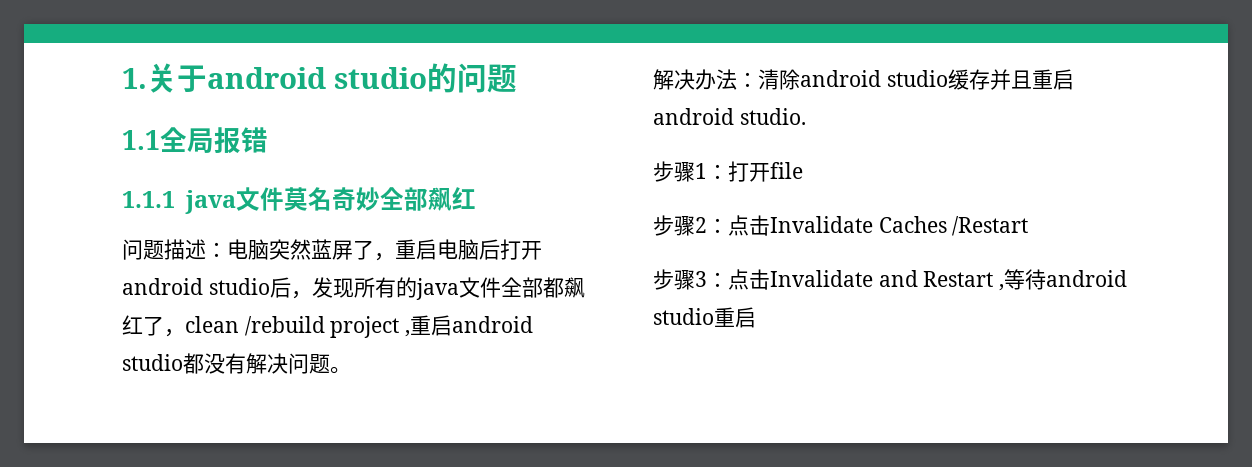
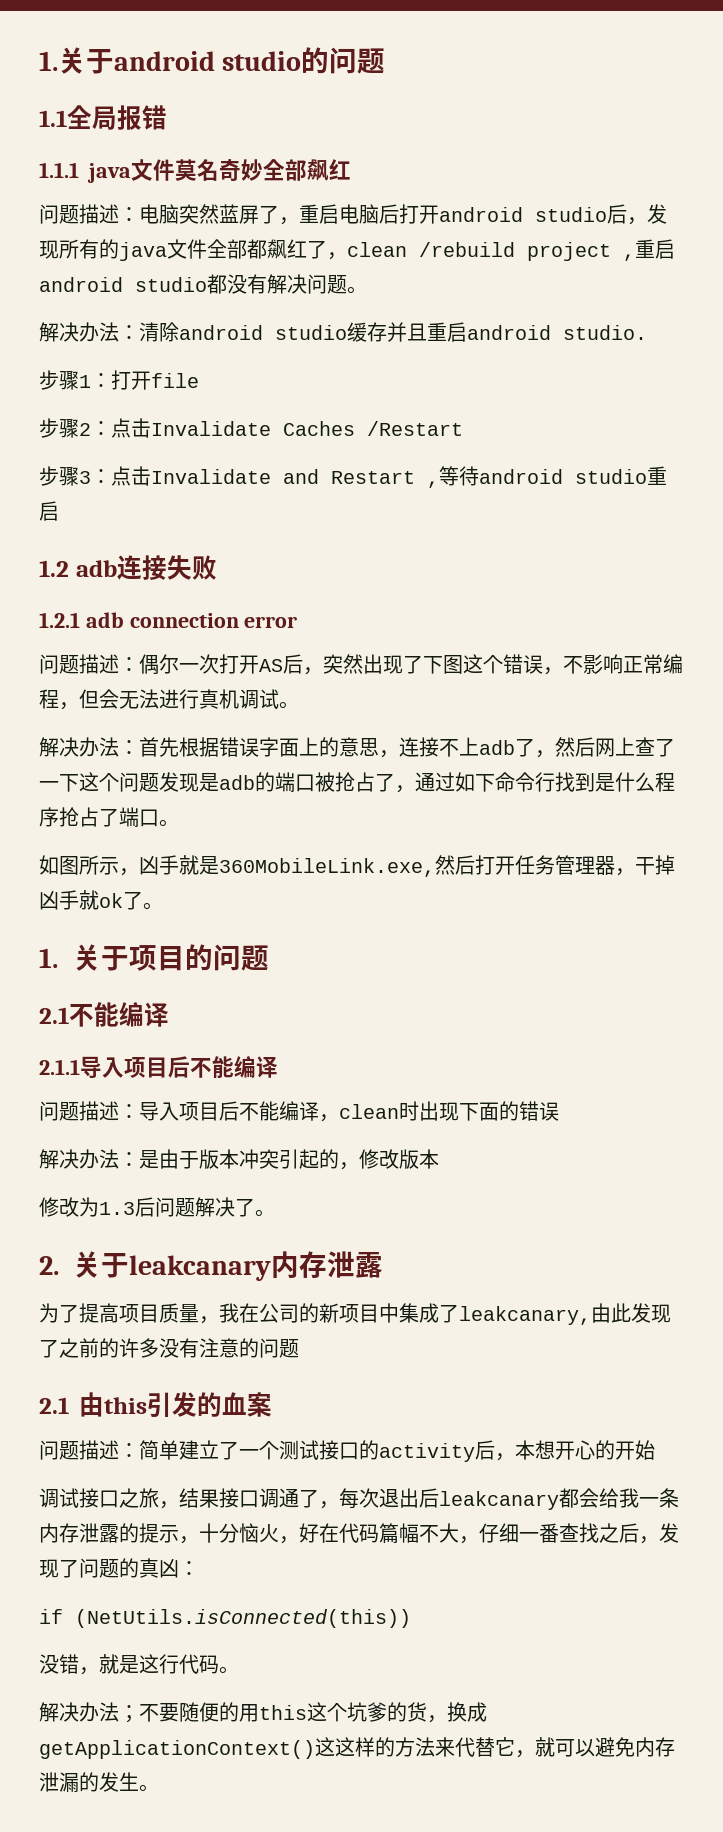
+ 1.2 adb连接失败
+ 1.2.1 adb connection error
+ 问题描述：偶尔一次打开AS后，突然出现了下图这个错误，不影响正常编程，但会无法进行真机调试。
+ 解决办法：首先根据错误字面上的意思，连接不上adb了，然后网上查了一下这个问题发现是adb的端口被抢占了，通过如下命令行找到是什么程序抢占了端口。
+ 如图所示，凶手就是360MobileLink.exe,然后打开任务管理器，干掉凶手就ok了。
+ 1.关于项目的问题
+ 2.1不能编译
+ 2.1.1导入项目后不能编译
+ 问题描述：导入项目后不能编译，clean时出现下面的错误
+ 解决办法：是由于版本冲突引起的，修改版本
+ 修改为1.3后问题解决了。
+ 2.关于leakcanary内存泄露
+ 为了提高项目质量，我在公司的新项目中集成了leakcanary,由此发现了之前的许多没有注意的问题
+ 2.1由this引发的血案
+ 问题描述：简单建立了一个测试接口的activity后，本想开心的开始
+ 调试接口之旅，结果接口调通了，每次退出后leakcanary都会给我一条内存泄露的提示，十分恼火，好在代码篇幅不大，仔细一番查找之后，发现了问题的真凶：
+ if (NetUtils.isConnected(this))
+ 没错，就是这行代码。
+ 解决办法；不要随便的用this这个坑爹的货，换成getApplicationContext()这这样的方法来代替它，就可以避免内存泄漏的发生。

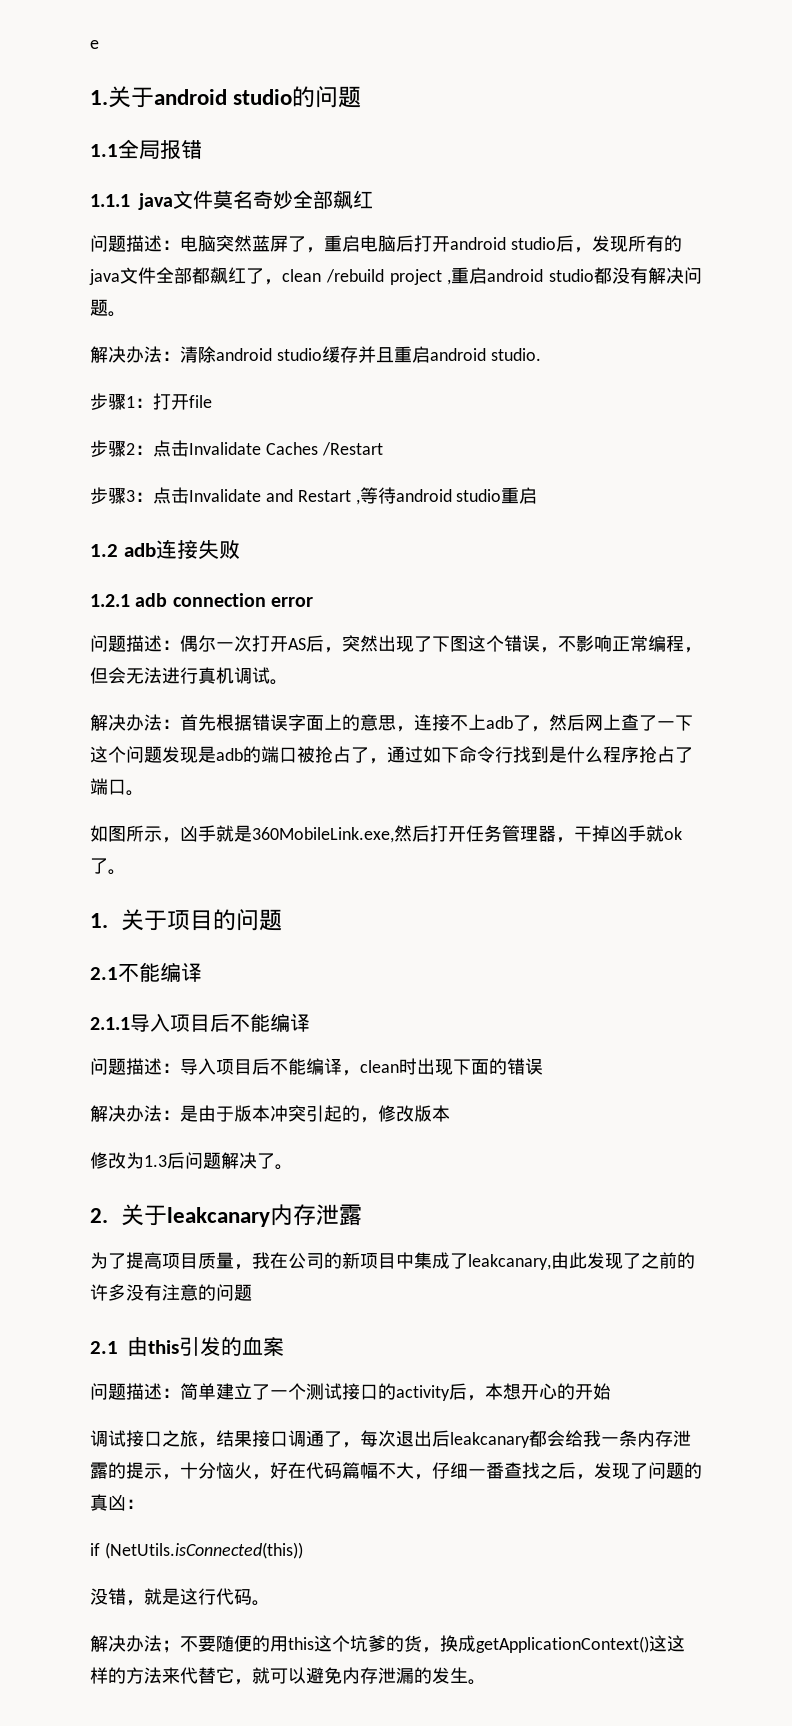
+ e

